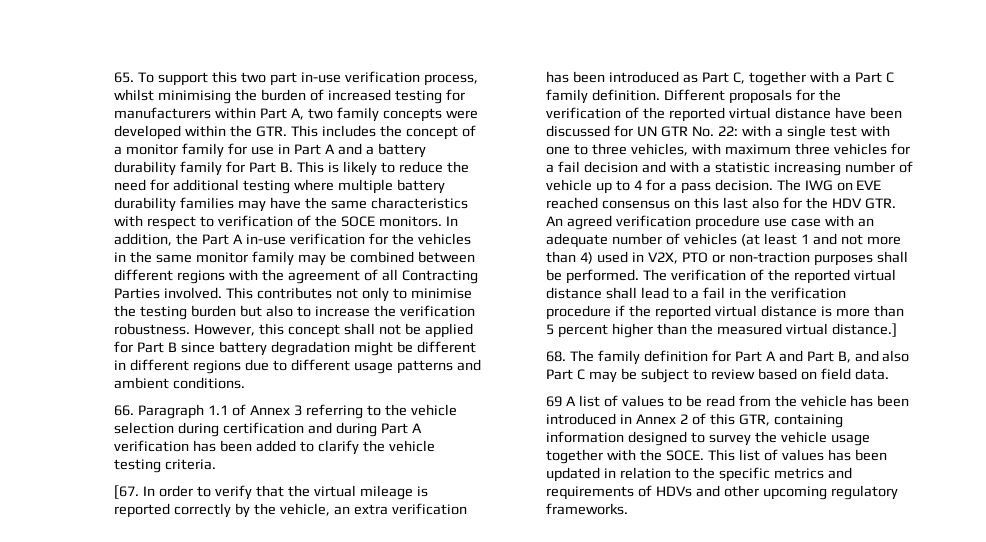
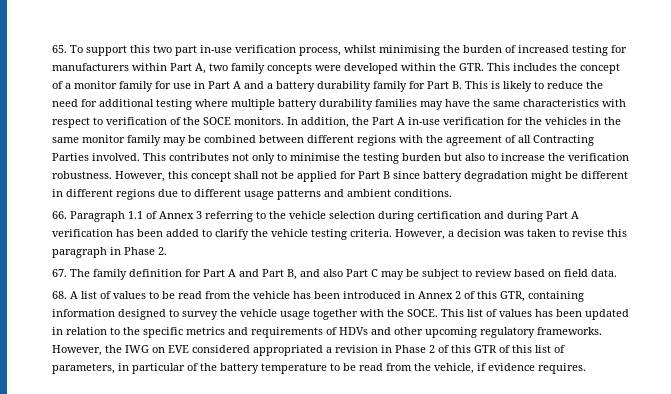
- 66. Paragraph 1.1 of Annex 3 referring to the vehicle selection during certification and during Part A verification has been added to clarify the vehicle testing criteria.
- [67. In order to verify that the virtual mileage is reported correctly by the vehicle, an extra verification has been introduced as Part C, together with a Part C family definition. Different proposals for the verification of the reported virtual distance have been discussed for UN GTR No. 22: with a single test with one to three vehicles, with maximum three vehicles for a fail decision and with a statistic increasing number of vehicle up to 4 for a pass decision. The IWG on EVE reached consensus on this last also for the HDV GTR. An agreed verification procedure use case with an adequate number of vehicles (at least 1 and not more than 4) used in V2X, PTO or non-traction purposes shall be performed. The verification of the reported virtual distance shall lead to a fail in the verification procedure if the reported virtual distance is more than 5 percent higher than the measured virtual distance.]
- 68. The family definition for Part A and Part B, and also Part C may be subject to review based on field data.
+ 66. Paragraph 1.1 of Annex 3 referring to the vehicle selection during certification and during Part A verification has been added to clarify the vehicle testing criteria. However, a decision was taken to revise this paragraph in Phase 2.
+ 67. The family definition for Part A and Part B, and also Part C may be subject to review based on field data.
- 69 A list of values to be read from the vehicle has been introduced in Annex 2 of this GTR, containing information designed to survey the vehicle usage together with the SOCE.
+ 68. A list of values to be read from the vehicle has been introduced in Annex 2 of this GTR, containing information designed to survey the vehicle usage together with the SOCE.
+ However, the IWG on EVE considered appropriated a revision in Phase 2 of this GTR of this list of parameters, in particular of the battery temperature to be read from the vehicle, if evidence requires.

